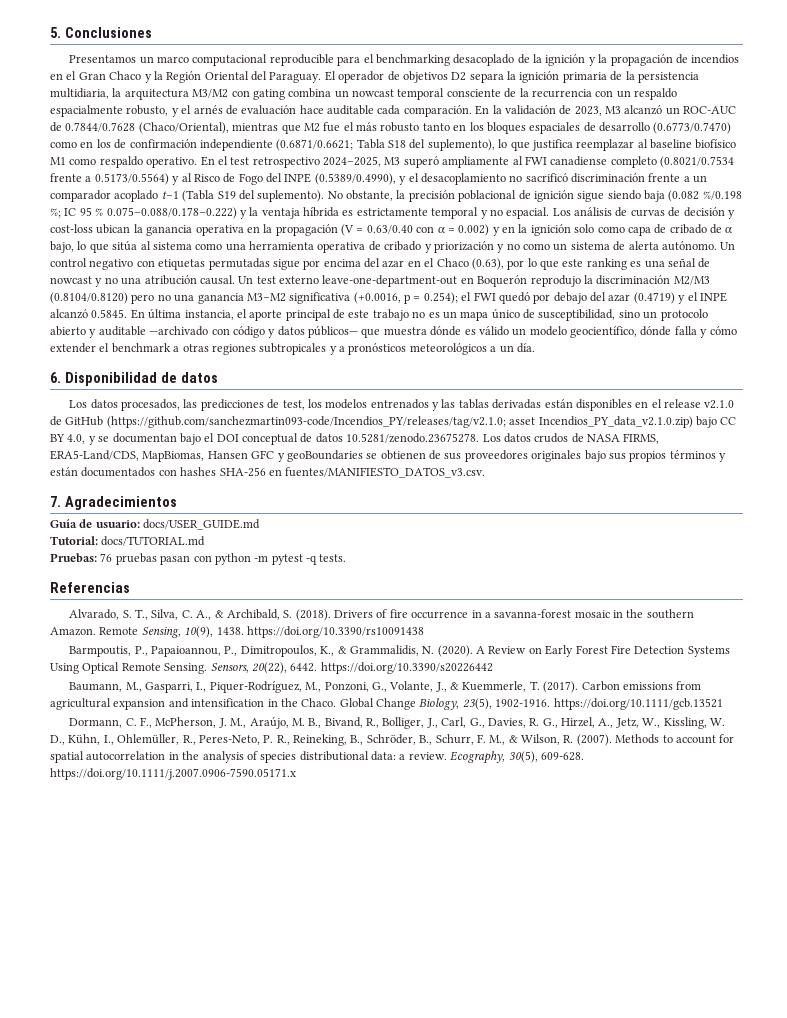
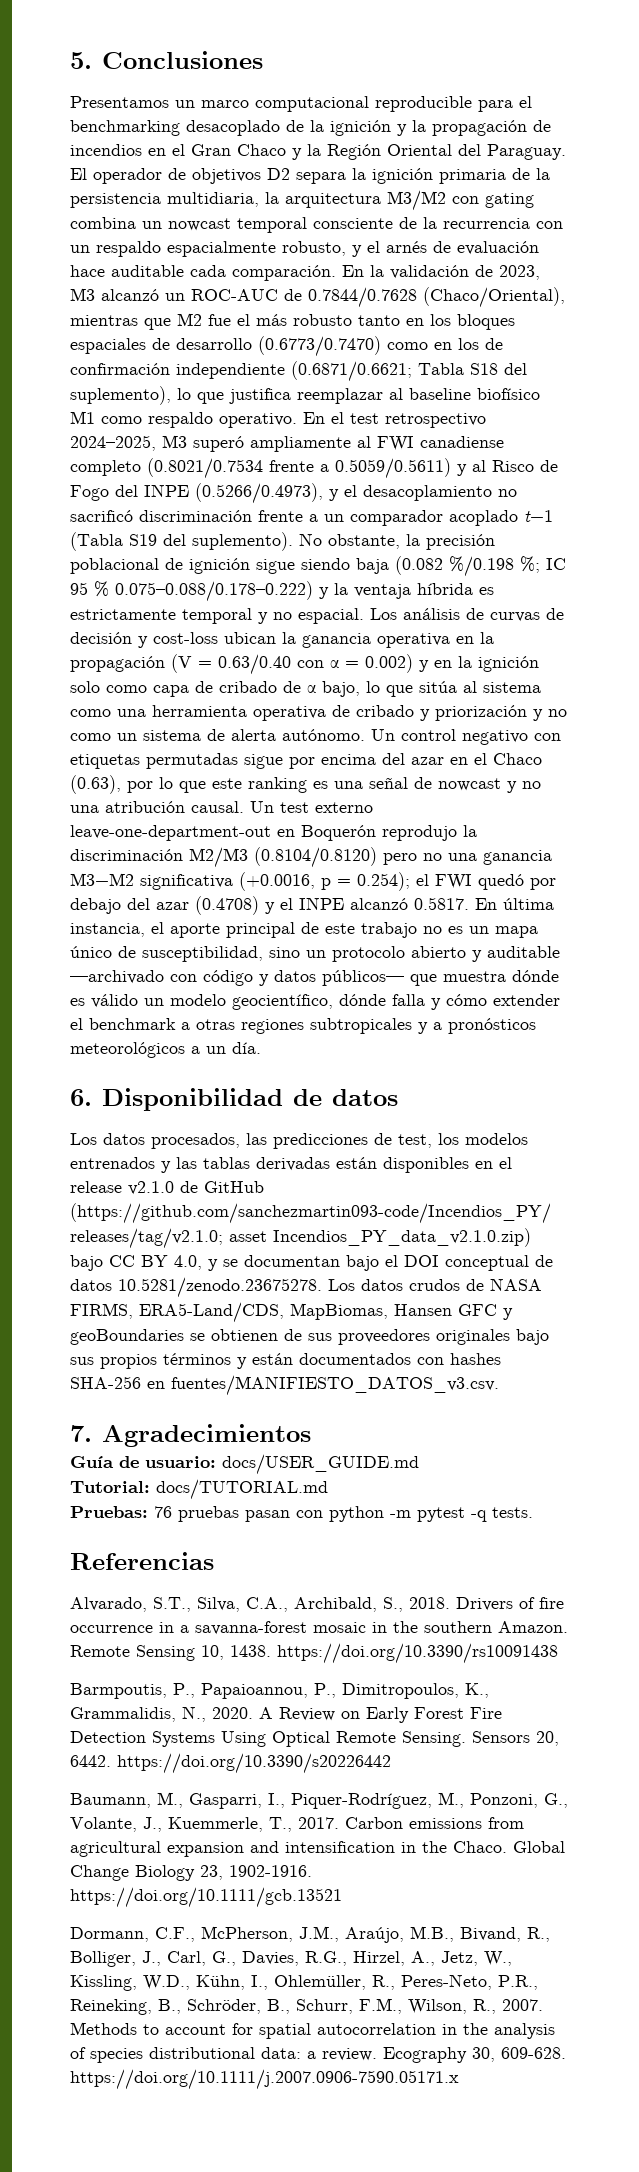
- En el test retrospectivo 2024–2025, M3 superó ampliamente al FWI canadiense completo (0.8021/0.7534 frente a 0.5173/0.5564) y al Risco de Fogo del INPE (0.5389/0.4990), y el desacoplamiento no sacrificó discriminación frente a un comparador acoplado t−1 (Tabla S19 del suplemento).
+ En el test retrospectivo 2024–2025, M3 superó ampliamente al FWI canadiense completo (0.8021/0.7534 frente a 0.5059/0.5611) y al Risco de Fogo del INPE (0.5266/0.4973), y el desacoplamiento no sacrificó discriminación frente a un comparador acoplado t−1 (Tabla S19 del suplemento).
- el FWI quedó por debajo del azar (0.4719) y el INPE alcanzó 0.5845. En última instancia, el aporte principal de este trabajo no es un mapa único de susceptibilidad, sino un protocolo abierto y auditable —archivado con código y datos públicos— que muestra dónde es válido un modelo geocientífico, dónde falla y cómo extender el benchmark a otras regiones subtropicales y a pronósticos meteorológicos a un día.
+ el FWI quedó por debajo del azar (0.4708) y el INPE alcanzó 0.5817. En última instancia, el aporte principal de este trabajo no es un mapa único de susceptibilidad, sino un protocolo abierto y auditable —archivado con código y datos públicos— que muestra dónde es válido un modelo geocientífico, dónde falla y cómo extender el benchmark a otras regiones subtropicales y a pronósticos meteorológicos a un día.
- Alvarado, S. T., Silva, C. A., & Archibald, S. (2018).
+ Alvarado, S.T., Silva, C.A., Archibald, S., 2018.
- Remote Sensing, 10(9), 1438. https://doi.org/10.3390/rs10091438
+ Remote Sensing 10, 1438. https://doi.org/10.3390/rs10091438
- Barmpoutis, P., Papaioannou, P., Dimitropoulos, K., & Grammalidis, N. (2020).
+ Barmpoutis, P., Papaioannou, P., Dimitropoulos, K., Grammalidis, N., 2020.
- Sensors, 20(22), 6442. https://doi.org/10.3390/s20226442
+ Sensors 20, 6442. https://doi.org/10.3390/s20226442
- Baumann, M., Gasparri, I., Piquer-Rodríguez, M., Ponzoni, G., Volante, J., & Kuemmerle, T. (2017).
+ Baumann, M., Gasparri, I., Piquer-Rodríguez, M., Ponzoni, G., Volante, J., Kuemmerle, T., 2017.
- Global Change Biology, 23(5), 1902-1916. https://doi.org/10.1111/gcb.13521
+ Global Change Biology 23, 1902-1916. https://doi.org/10.1111/gcb.13521
- Dormann, C. F., McPherson, J. M., Araújo, M. B., Bivand, R., Bolliger, J., Carl, G., Davies, R. G., Hirzel, A., Jetz, W., Kissling, W. D., Kühn, I., Ohlemüller, R., Peres-Neto, P. R., Reineking, B., Schröder, B., Schurr, F. M., & Wilson, R. (2007).
+ Dormann, C.F., McPherson, J.M., Araújo, M.B., Bivand, R., Bolliger, J., Carl, G., Davies, R.G., Hirzel, A., Jetz, W., Kissling, W.D., Kühn, I., Ohlemüller, R., Peres-Neto, P.R., Reineking, B., Schröder, B., Schurr, F.M., Wilson, R., 2007.
- Ecography, 30(5), 609-628. https://doi.org/10.1111/j.2007.0906-7590.05171.x
+ Ecography 30, 609-628. https://doi.org/10.1111/j.2007.0906-7590.05171.x

